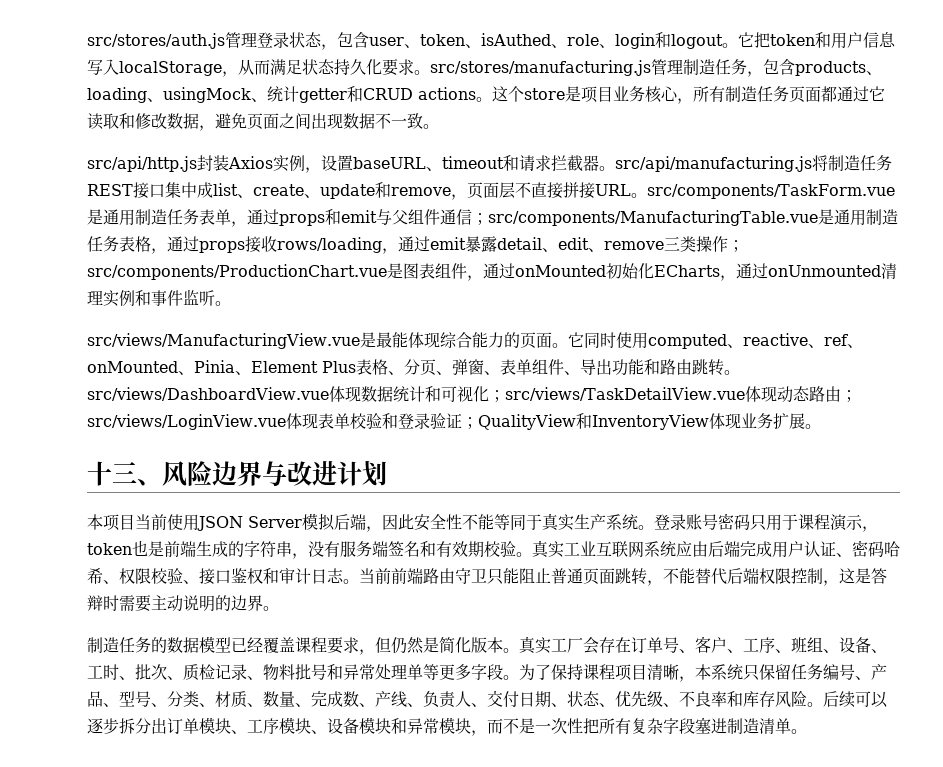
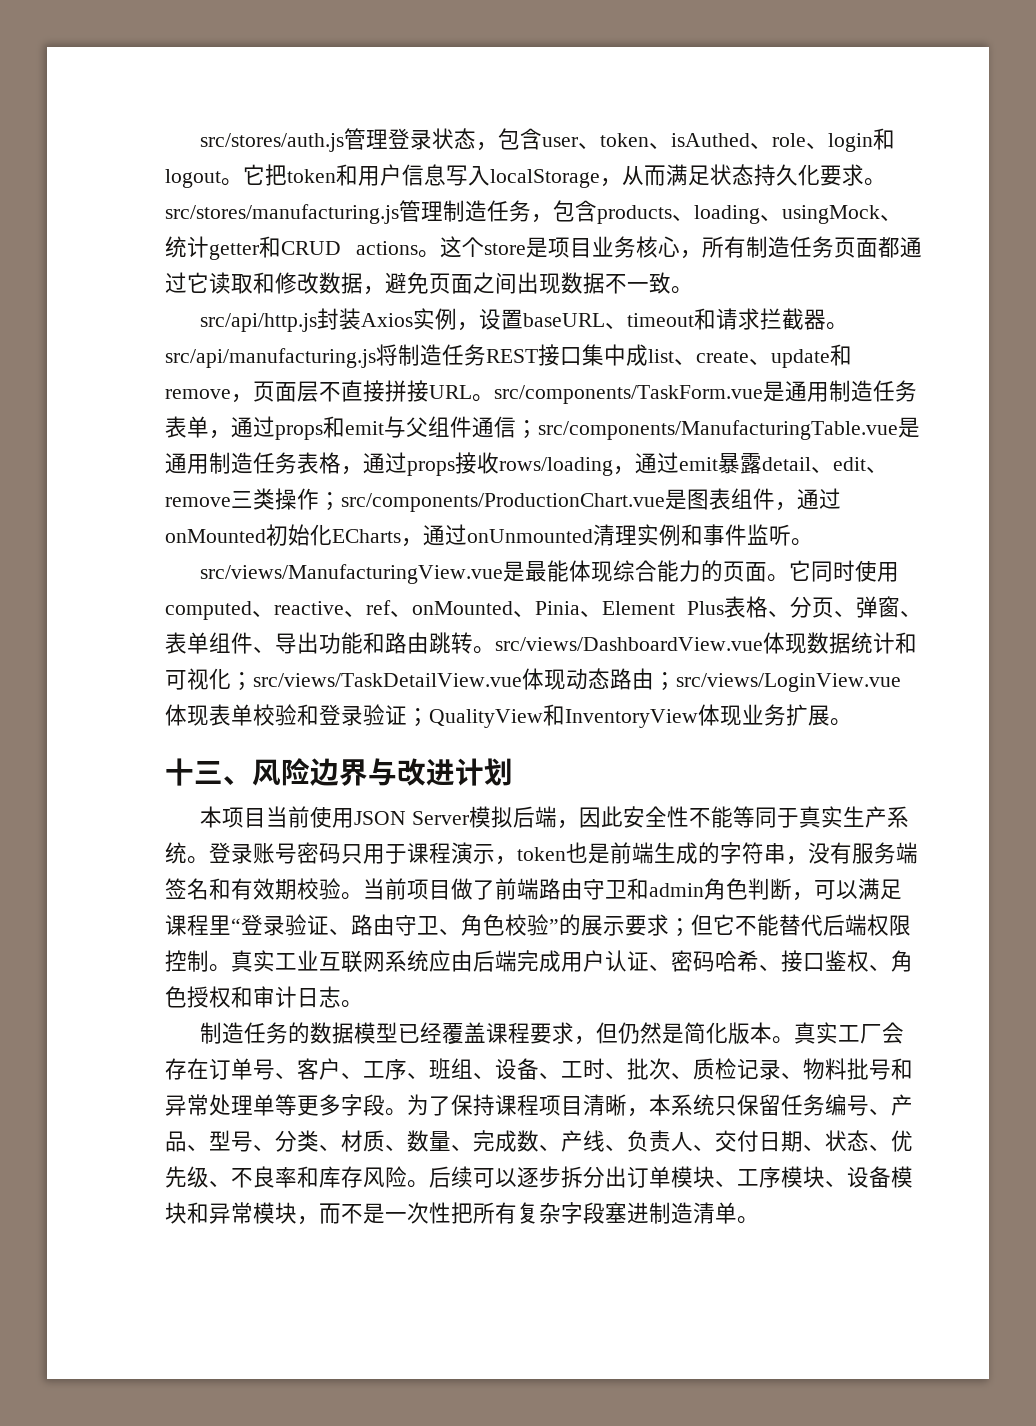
+ 当前项目做了前端路由守卫和admin角色判断，可以满足课程里“登录验证、路由守卫、角色校验”的展示要求；但它不能替代后端权限控制。
- 真实工业互联网系统应由后端完成用户认证、密码哈希、权限校验、接口鉴权和审计日志。当前前端路由守卫只能阻止普通页面跳转，不能替代后端权限控制，这是答辩时需要主动说明的边界。
+ 真实工业互联网系统应由后端完成用户认证、密码哈希、接口鉴权、角色授权和审计日志。

